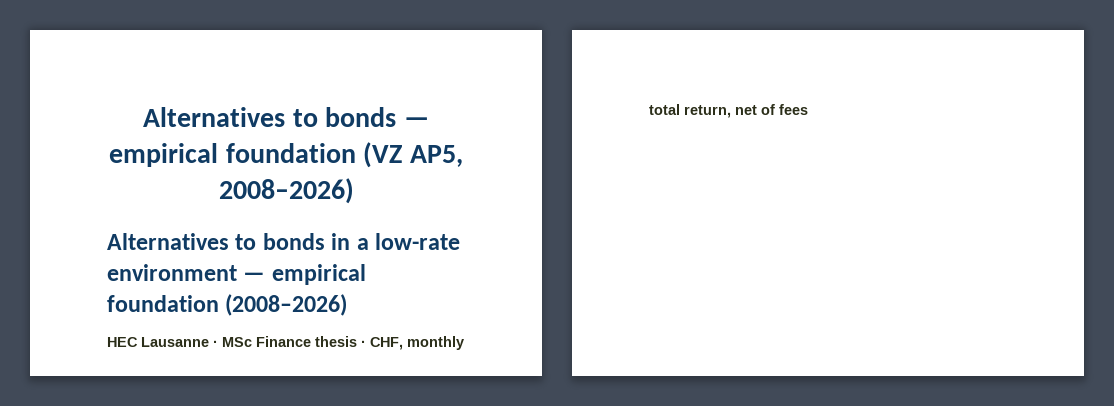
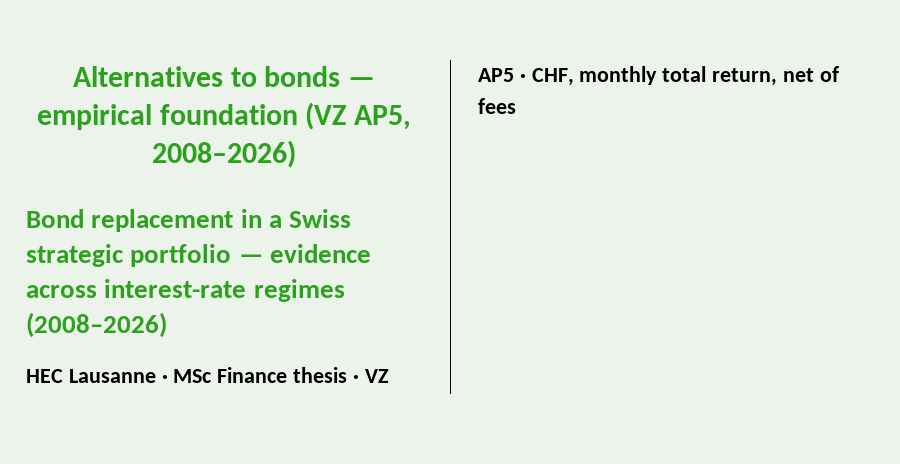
- Alternatives to bonds in a low-rate environment — empirical foundation (2008–2026)
+ Bond replacement in a Swiss strategic portfolio — evidence across interest-rate regimes (2008–2026)
- HEC Lausanne · MSc Finance thesis · CHF, monthly total return, net of fees
+ HEC Lausanne · MSc Finance thesis · VZ AP5 · CHF, monthly total return, net of fees

